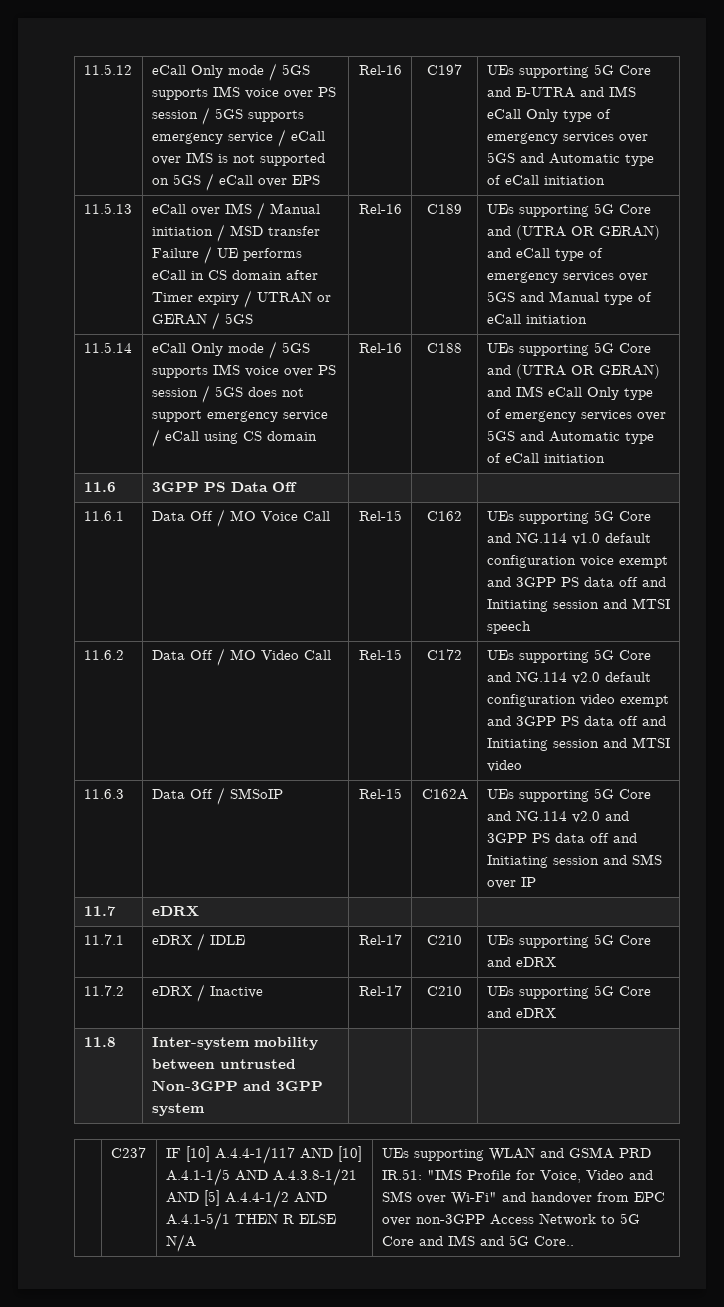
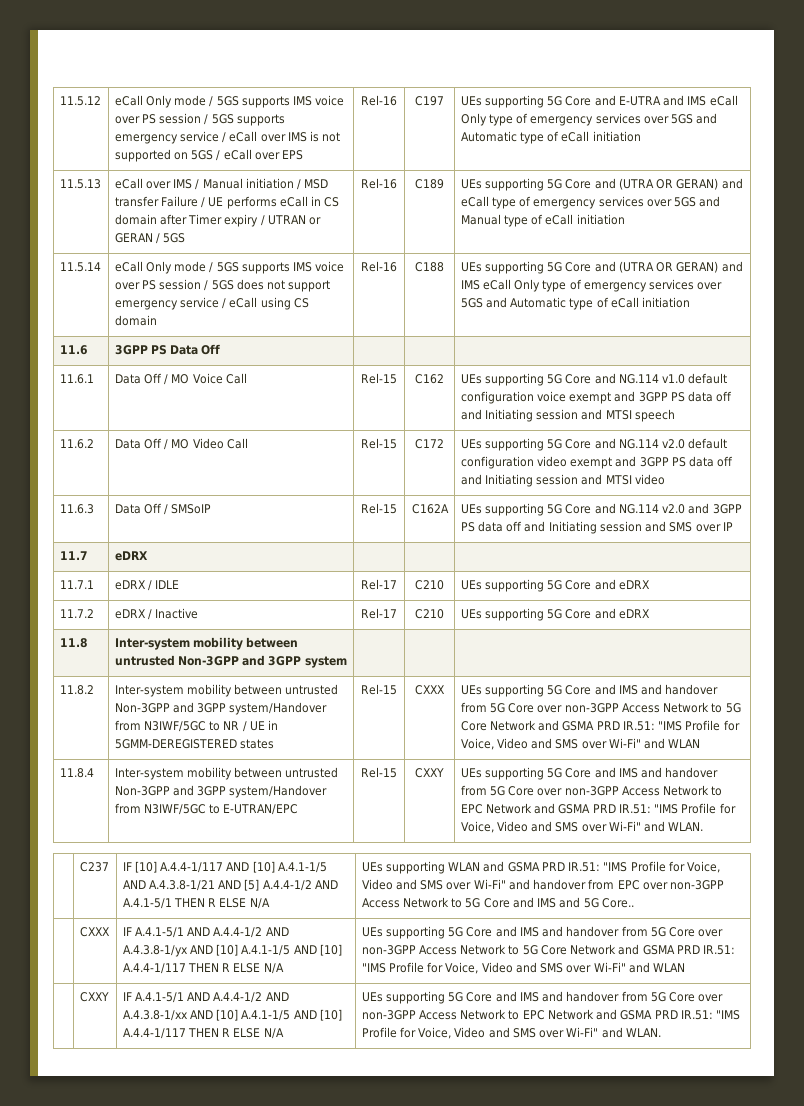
+ 11.8.2 | Inter-system mobility between untrusted Non-3GPP and 3GPP system/Handover from N3IWF/5GC to NR / UE in 5GMM-DEREGISTERED states | Rel-15 | CXXX | UEs supporting 5G Core and IMS and handover from 5G Core over non-3GPP Access Network to 5G Core Network and GSMA PRD IR.51: "IMS Profile for Voice, Video and SMS over Wi-Fi" and WLAN
+ 11.8.4 | Inter-system mobility between untrusted Non-3GPP and 3GPP system/Handover from N3IWF/5GC to E-UTRAN/EPC | Rel-15 | CXXY | UEs supporting 5G Core and IMS and handover from 5G Core over non-3GPP Access Network to EPC Network and GSMA PRD IR.51: "IMS Profile for Voice, Video and SMS over Wi-Fi" and WLAN.
+ CXXX | IF A.4.1-5/1 AND A.4.4-1/2 AND A.4.3.8-1/yx AND [10] A.4.1-1/5 AND [10] A.4.4-1/117 THEN R ELSE N/A | UEs supporting 5G Core and IMS and handover from 5G Core over non-3GPP Access Network to 5G Core Network and GSMA PRD IR.51: "IMS Profile for Voice, Video and SMS over Wi-Fi" and WLAN
+ | CXXY | IF A.4.1-5/1 AND A.4.4-1/2 AND A.4.3.8-1/xx AND [10] A.4.1-1/5 AND [10] A.4.4-1/117 THEN R ELSE N/A | UEs supporting 5G Core and IMS and handover from 5G Core over non-3GPP Access Network to EPC Network and GSMA PRD IR.51: "IMS Profile for Voice, Video and SMS over Wi-Fi" and WLAN.

